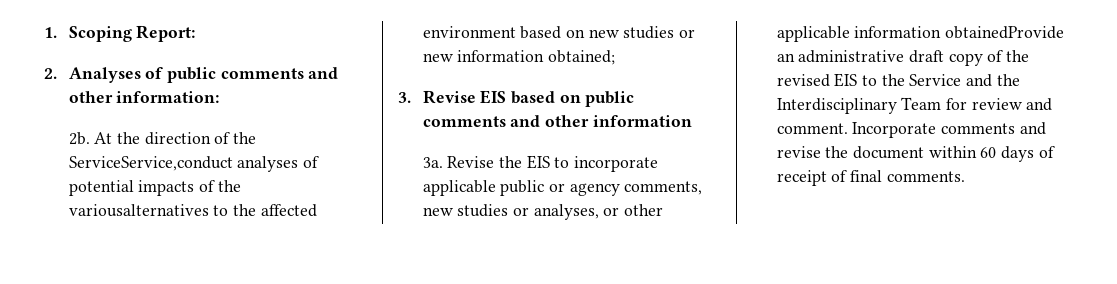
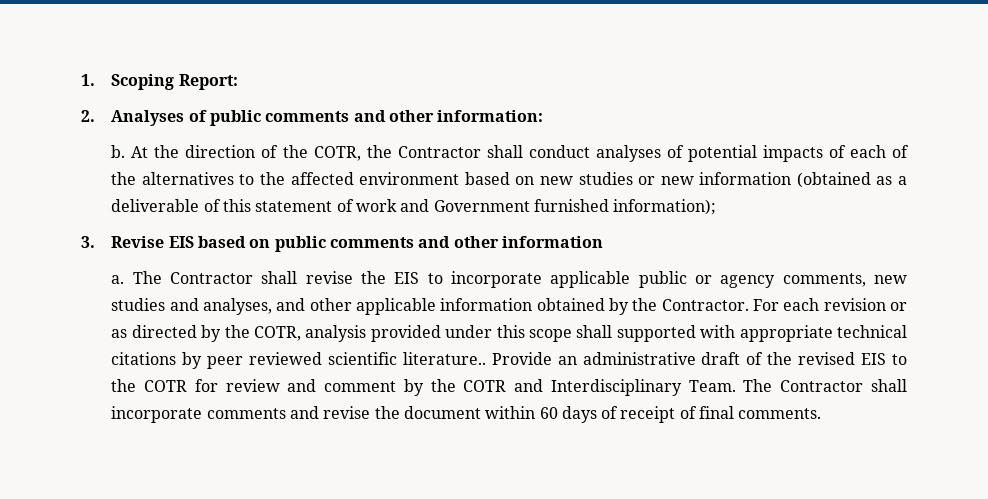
- 2b.
+ b.
- At the direction of the ServiceService,conduct analyses of potential impacts of the variousalternatives to the affected environment based on new studies or new information obtained;
+ At the direction of the COTR, the Contractor shall conduct analyses of potential impacts of each of the alternatives to the affected environment based on new studies or new information (obtained as a deliverable of this statement of work and Government furnished information);
- 3a. Revise the EIS to incorporate applicable public or agency comments, new studies or analyses, or other applicable information obtainedProvide an administrative draft copy of the revised EIS to the Service and the Interdisciplinary Team for review and comment. Incorporate comments and revise the document within 60 days of receipt of final comments.
+ a. The Contractor shall revise the EIS to incorporate applicable public or agency comments, new studies and analyses, and other applicable information obtained by the Contractor. For each revision or as directed by the COTR, analysis provided under this scope shall supported with appropriate technical citations by peer reviewed scientific literature.. Provide an administrative draft of the revised EIS to the COTR for review and comment by the COTR and Interdisciplinary Team. The Contractor shall incorporate comments and revise the document within 60 days of receipt of final comments.

